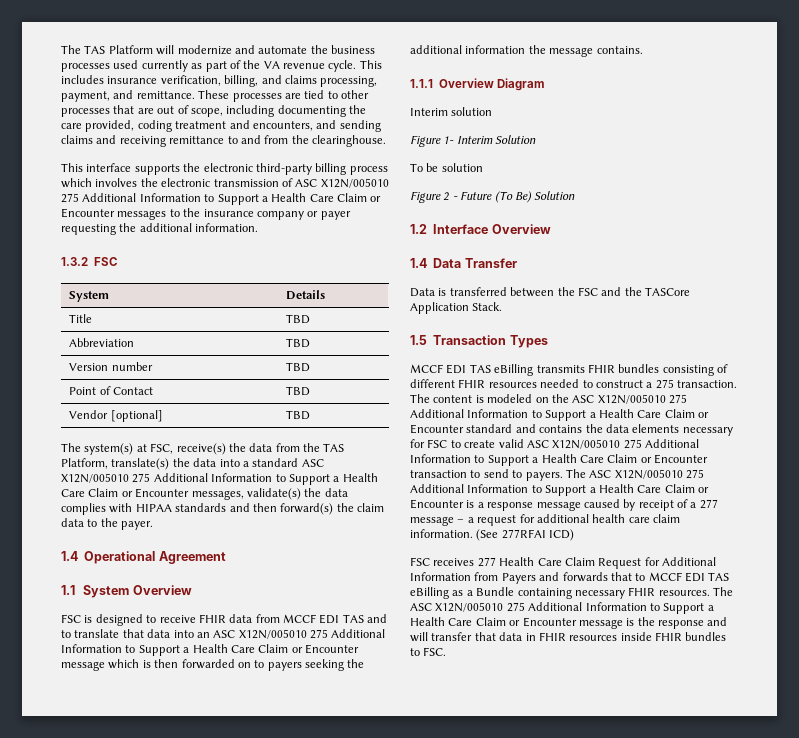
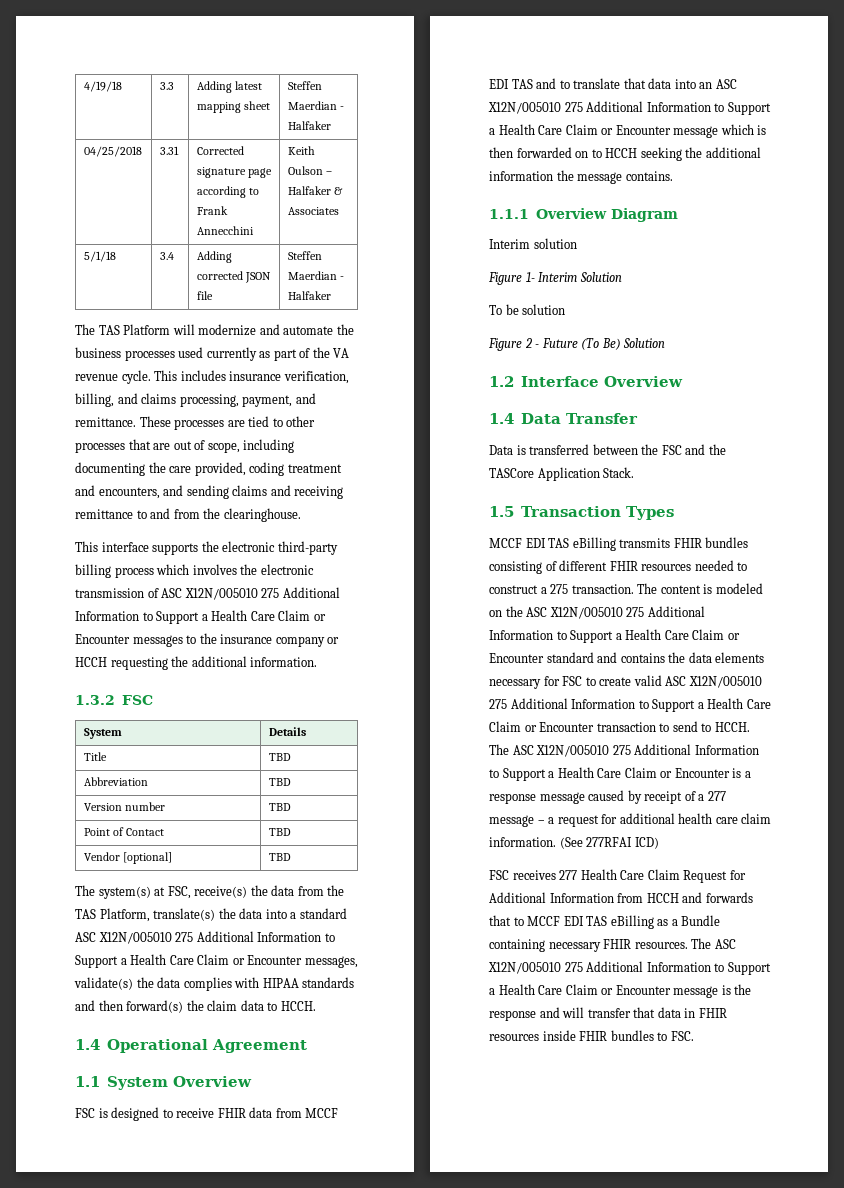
+ 4/19/18 | 3.3 | Adding latest mapping sheet | Steffen Maerdian - Halfaker
+ 04/25/2018 | 3.31 | Corrected signature page according to Frank Annecchini | Keith Oulson – Halfaker & Associates
+ 5/1/18 | 3.4 | Adding corrected JSON file | Steffen Maerdian - Halfaker
- This interface supports the electronic third-party billing process which involves the electronic transmission of ASC X12N/005010 275 Additional Information to Support a Health Care Claim or Encounter messages to the insurance company or payer requesting the additional information.
+ This interface supports the electronic third-party billing process which involves the electronic transmission of ASC X12N/005010 275 Additional Information to Support a Health Care Claim or Encounter messages to the insurance company or HCCH requesting the additional information.
- The system(s) at FSC, receive(s) the data from the TAS Platform, translate(s) the data into a standard ASC X12N/005010 275 Additional Information to Support a Health Care Claim or Encounter messages, validate(s) the data complies with HIPAA standards and then forward(s) the claim data to the payer.
+ The system(s) at FSC, receive(s) the data from the TAS Platform, translate(s) the data into a standard ASC X12N/005010 275 Additional Information to Support a Health Care Claim or Encounter messages, validate(s) the data complies with HIPAA standards and then forward(s) the claim data to HCCH.
- FSC is designed to receive FHIR data from MCCF EDI TAS and to translate that data into an ASC X12N/005010 275 Additional Information to Support a Health Care Claim or Encounter message which is then forwarded on to payers seeking the additional information the message contains.
+ FSC is designed to receive FHIR data from MCCF EDI TAS and to translate that data into an ASC X12N/005010 275 Additional Information to Support a Health Care Claim or Encounter message which is then forwarded on to HCCH seeking the additional information the message contains.
- The content is modeled on the ASC X12N/005010 275 Additional Information to Support a Health Care Claim or Encounter standard and contains the data elements necessary for FSC to create valid ASC X12N/005010 275 Additional Information to Support a Health Care Claim or Encounter transaction to send to payers.
+ The content is modeled on the ASC X12N/005010 275 Additional Information to Support a Health Care Claim or Encounter standard and contains the data elements necessary for FSC to create valid ASC X12N/005010 275 Additional Information to Support a Health Care Claim or Encounter transaction to send to HCCH.
- FSC receives 277 Health Care Claim Request for Additional Information from Payers and forwards that to MCCF EDI TAS eBilling as a Bundle containing necessary FHIR resources.
+ FSC receives 277 Health Care Claim Request for Additional Information from HCCH and forwards that to MCCF EDI TAS eBilling as a Bundle containing necessary FHIR resources.

